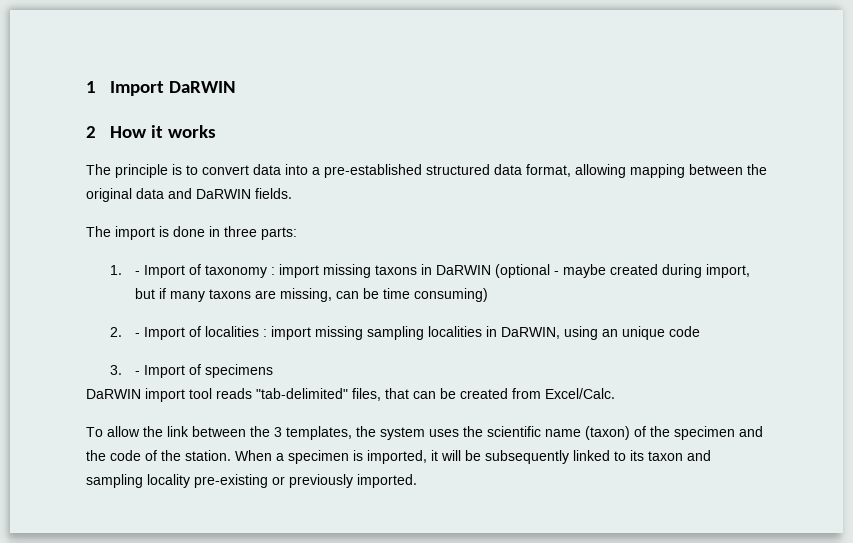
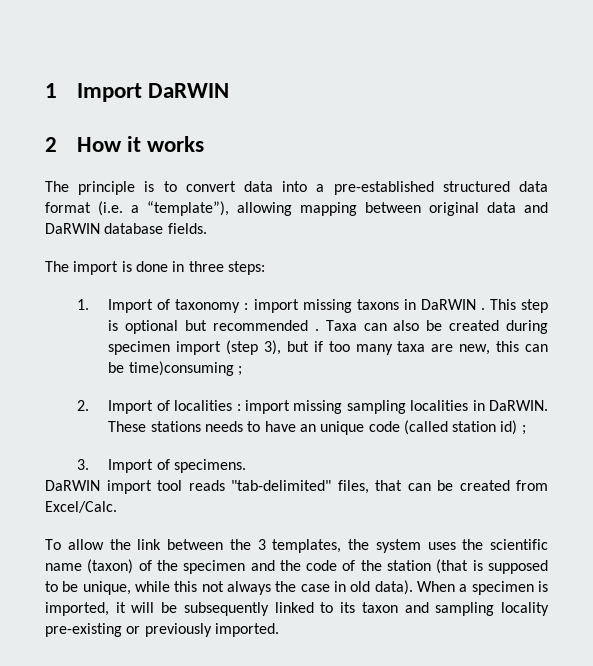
- The principle is to convert data into a pre-established structured data format, allowing mapping between the original data and DaRWIN fields.
+ The principle is to convert data into a pre-established structured data format (i.e. a “template”), allowing mapping between original data and DaRWIN database fields.
- The import is done in three parts:
+ The import is done in three steps:
- 1. - Import of taxonomy : import missing taxons in DaRWIN (optional - maybe created during import, but if many taxons are missing, can be time consuming)
+ 1. Import of taxonomy : import missing taxons in DaRWIN . This step is optional but recommended . Taxa can also be created during specimen import (step 3), but if too many taxa are new, this can be time)consuming ;
- 2. - Import of localities : import missing sampling localities in DaRWIN, using an unique code
+ 2. Import of localities : import missing sampling localities in DaRWIN. These stations needs to have an unique code (called station id) ;
- 3. - Import of specimens
+ 3. Import of specimens.
- To allow the link between the 3 templates, the system uses the scientific name (taxon) of the specimen and the code of the station.
+ To allow the link between the 3 templates, the system uses the scientific name (taxon) of the specimen and the code of the station (that is supposed to be unique, while this not always the case in old data).

